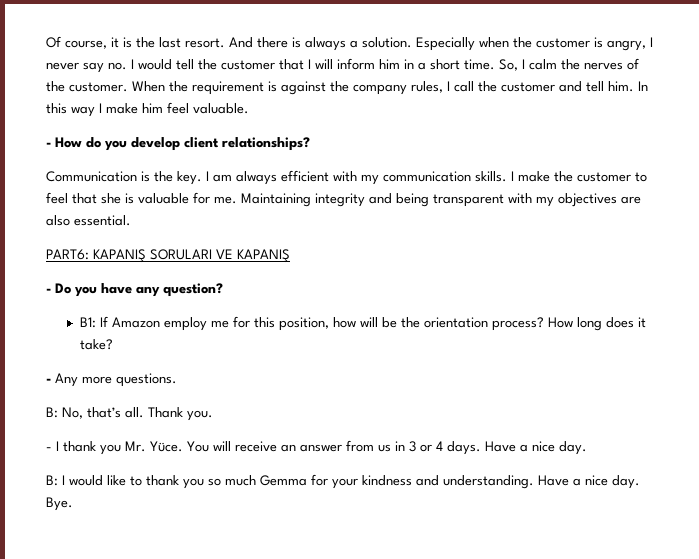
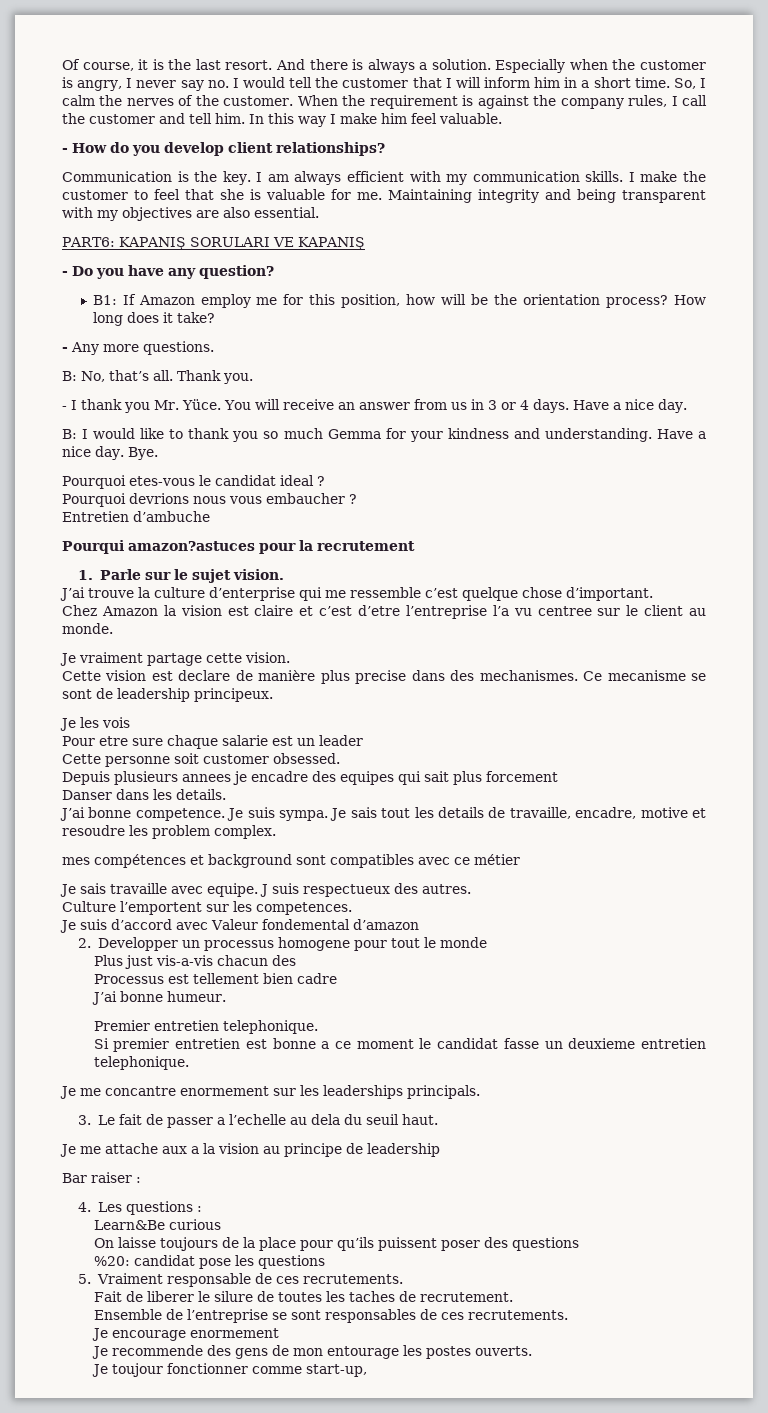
+ Pourquoi etes-vous le candidat ideal ?
+ Pourquoi devrions nous vous embaucher ?
+ Entretien d’ambuche
+ Pourqui amazon?astuces pour la recrutement
+ 1. Parle sur le sujet vision.
+ J’ai trouve la culture d’enterprise qui me ressemble c’est quelque chose d’important.
+ Chez Amazon la vision est claire et c’est d’etre l’entreprise l’a vu centree sur le client au monde.
+ Je vraiment partage cette vision.
+ Cette vision est declare de manière plus precise dans des mechanismes. Ce mecanisme se sont de leadership principeux.
+ Je les vois
+ Pour etre sure chaque salarie est un leader
+ Cette personne soit customer obsessed.
+ Depuis plusieurs annees je encadre des equipes qui sait plus forcement
+ Danser dans les details.
+ J’ai bonne competence. Je suis sympa. Je sais tout les details de travaille, encadre, motive et resoudre les problem complex.
+ mes compétences et background sont compatibles avec ce métier
+ Je sais travaille avec equipe. J suis respectueux des autres.
+ Culture l’emportent sur les competences.
+ Je suis d’accord avec Valeur fondemental d’amazon
+ 2. Developper un processus homogene pour tout le monde
+ Plus just vis-a-vis chacun des
+ Processus est tellement bien cadre
+ J’ai bonne humeur.
+ Premier entretien telephonique.
+ Si premier entretien est bonne a ce moment le candidat fasse un deuxieme entretien telephonique.
+ Je me concantre enormement sur les leaderships principals.
+ 3. Le fait de passer a l’echelle au dela du seuil haut.
+ Je me attache aux a la vision au principe de leadership
+ Bar raiser :
+ 4. Les questions :
+ Learn&Be curious
+ On laisse toujours de la place pour qu’ils puissent poser des questions
+ %20: candidat pose les questions
+ 5. Vraiment responsable de ces recrutements.
+ Fait de liberer le silure de toutes les taches de recrutement.
+ Ensemble de l’entreprise se sont responsables de ces recrutements.
+ Je encourage enormement
+ Je recommende des gens de mon entourage les postes ouverts.
+ Je toujour fonctionner comme start-up,

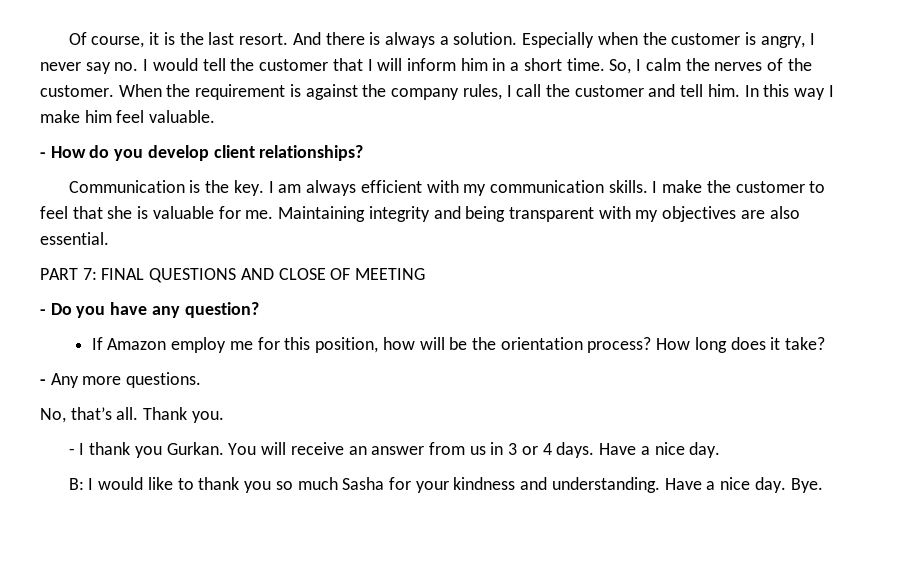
- PART6: KAPANIŞ SORULARI VE KAPANIŞ
+ PART 7: FINAL QUESTIONS AND CLOSE OF MEETING
- B1: If Amazon employ me for this position, how will be the orientation process?
+ If Amazon employ me for this position, how will be the orientation process?
- B: No, that’s all.
+ No, that’s all.
- - I thank you Mr. Yüce.
+ - I thank you Gurkan.
- B: I would like to thank you so much Gemma for your kindness and understanding.
+ B: I would like to thank you so much Sasha for your kindness and understanding.
- Pourquoi etes-vous le candidat ideal ?
- Pourquoi devrions nous vous embaucher ?
- Entretien d’ambuche
- Pourqui amazon?astuces pour la recrutement
- 1. Parle sur le sujet vision.
- J’ai trouve la culture d’enterprise qui me ressemble c’est quelque chose d’important.
- Chez Amazon la vision est claire et c’est d’etre l’entreprise l’a vu centree sur le client au monde.
- Je vraiment partage cette vision.
- Cette vision est declare de manière plus precise dans des mechanismes. Ce mecanisme se sont de leadership principeux.
- Je les vois
- Pour etre sure chaque salarie est un leader
- Cette personne soit customer obsessed.
- Depuis plusieurs annees je encadre des equipes qui sait plus forcement
- Danser dans les details.
- J’ai bonne competence. Je suis sympa. Je sais tout les details de travaille, encadre, motive et resoudre les problem complex.
- mes compétences et background sont compatibles avec ce métier
- Je sais travaille avec equipe. J suis respectueux des autres.
- Culture l’emportent sur les competences.
- Je suis d’accord avec Valeur fondemental d’amazon
- 2. Developper un processus homogene pour tout le monde
- Plus just vis-a-vis chacun des
- Processus est tellement bien cadre
- J’ai bonne humeur.
- Premier entretien telephonique.
- Si premier entretien est bonne a ce moment le candidat fasse un deuxieme entretien telephonique.
- Je me concantre enormement sur les leaderships principals.
- 3. Le fait de passer a l’echelle au dela du seuil haut.
- Je me attache aux a la vision au principe de leadership
- Bar raiser :
- 4. Les questions :
- Learn&Be curious
- On laisse toujours de la place pour qu’ils puissent poser des questions
- %20: candidat pose les questions
- 5. Vraiment responsable de ces recrutements.
- Fait de liberer le silure de toutes les taches de recrutement.
- Ensemble de l’entreprise se sont responsables de ces recrutements.
- Je encourage enormement
- Je recommende des gens de mon entourage les postes ouverts.
- Je toujour fonctionner comme start-up,

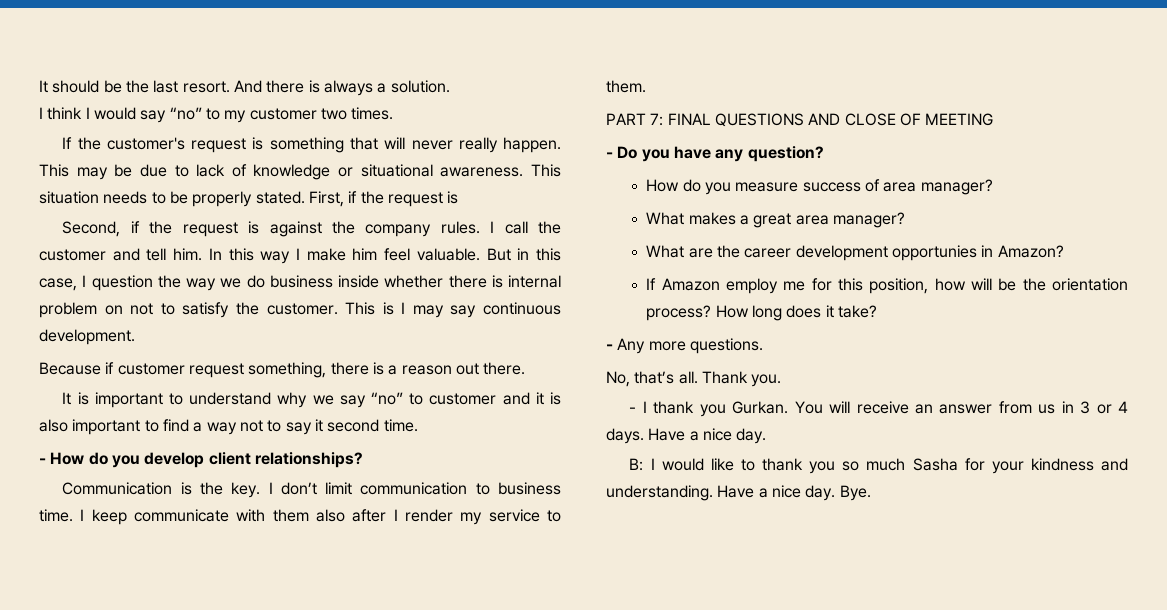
- Of course, it is the last resort.
+ It should be the last resort.
- And there is always a solution. Especially when the customer is angry, I never say no. I would tell the customer that I will inform him in a short time. So, I calm the nerves of the customer. When the requirement is against the company rules, I call the customer and tell him.
+ And there is always a solution.
+ I think I would say “no” to my customer two times.
+ If the customer's request is something that will never really happen. This may be due to lack of knowledge or situational awareness. This situation needs to be properly stated. First, if the request is
+ Second, if the request is against the company rules. I call the customer and tell him.
+ But in this case, I question the way we do business inside whether there is internal problem on not to satisfy the customer. This is I may say continuous development.
+ Because if customer request something, there is a reason out there.
+ It is important to understand why we say “no” to customer and it is also important to find a way not to say it second time.
- I am always efficient with my communication skills. I make the customer to feel that she is valuable for me. Maintaining integrity and being transparent with my objectives are also essential.
+ I don’t limit communication to business time. I keep communicate with them also after I render my service to them.
+ How do you measure success of area manager?
+ What makes a great area manager?
+ What are the career development opportunies in Amazon?

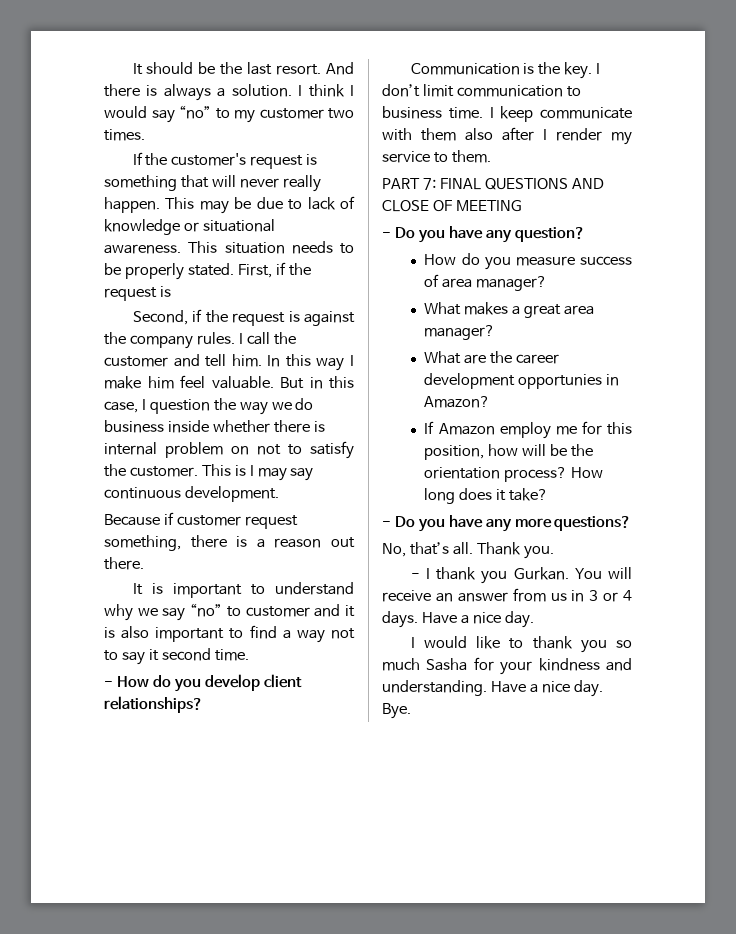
- And there is always a solution.
- I think I would say “no” to my customer two times.
+ And there is always a solution. I think I would say “no” to my customer two times.
- - Any more questions.
+ - Do you have any more questions?
- B: I would like to thank you so much Sasha for your kindness and understanding.
+ I would like to thank you so much Sasha for your kindness and understanding.

